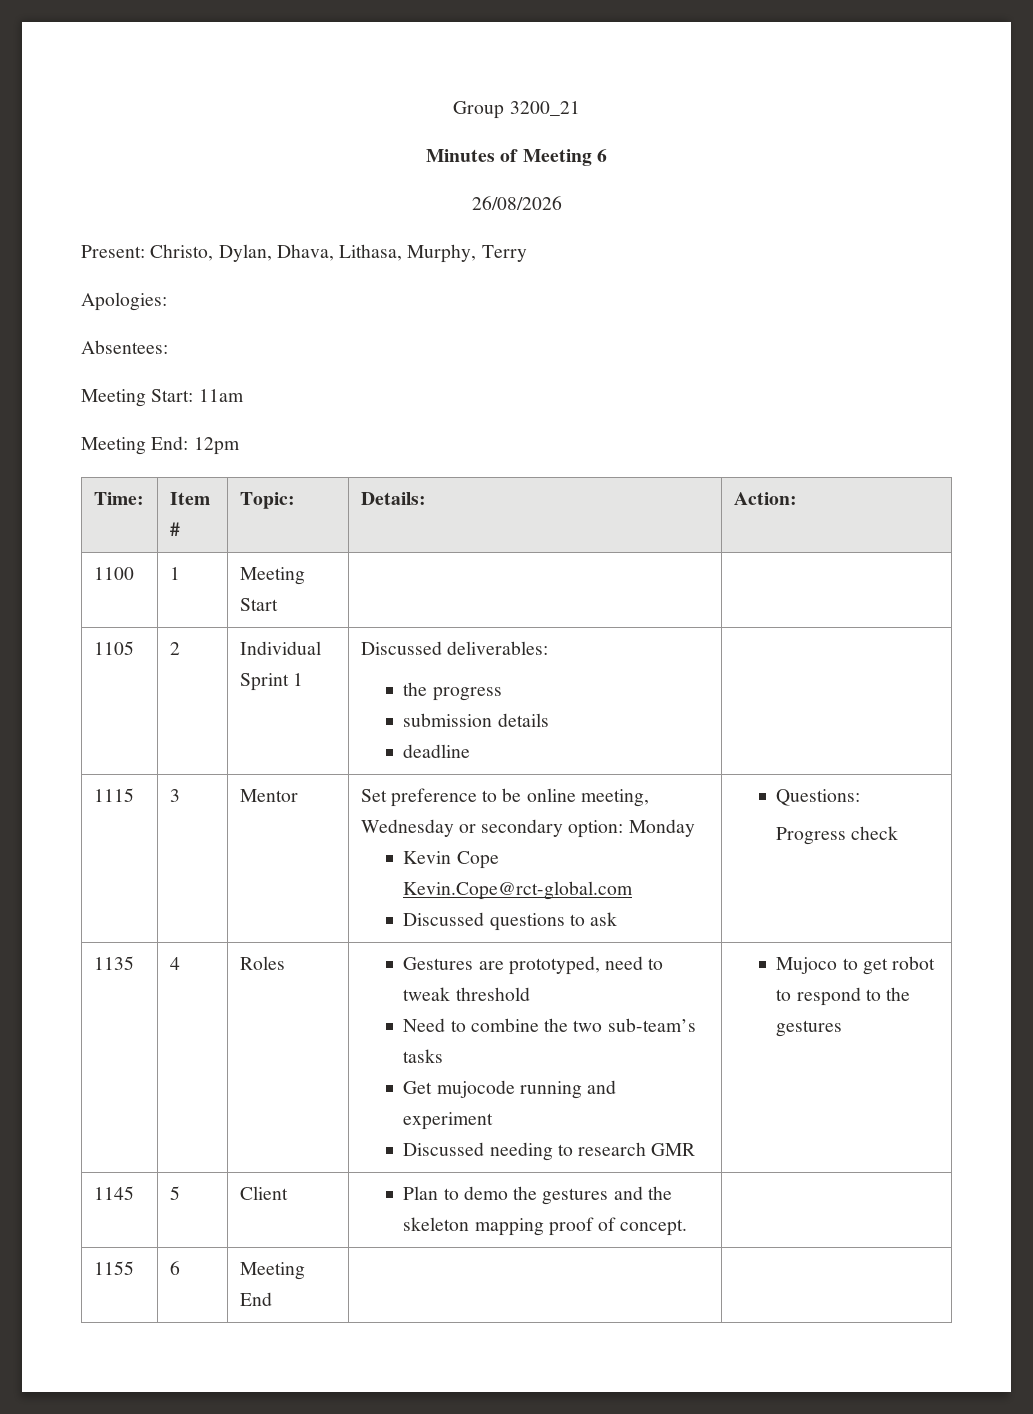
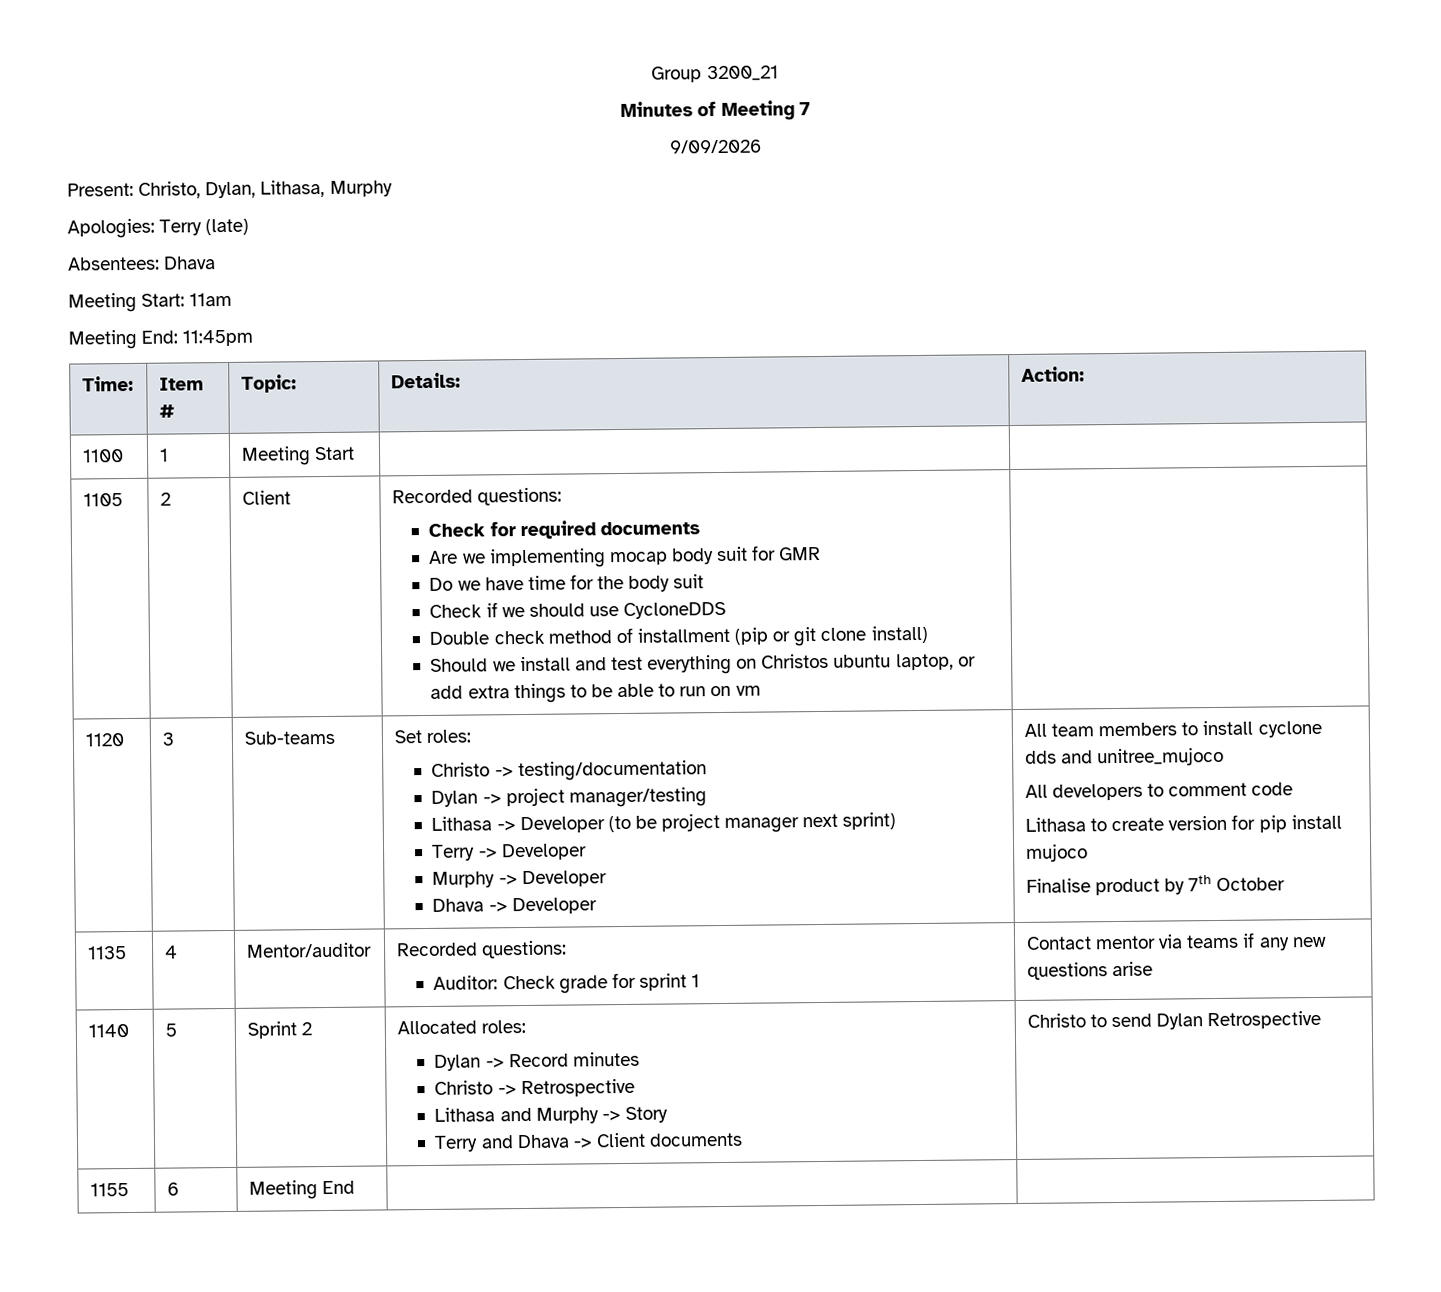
- Minutes of Meeting 6
- 26/08/2026
+ Minutes of Meeting 7
+ 9/09/2026
- Present: Christo, Dylan, Dhava, Lithasa, Murphy, Terry
+ Present: Christo, Dylan, Lithasa, Murphy
- Apologies:
+ Apologies: Terry (late)
- Absentees:
+ Absentees: Dhava
- Meeting End: 12pm
+ Meeting End: 11:45pm
- Individual Sprint 1 | Discussed deliverables:
- the progress
- submission details
- deadline |
- 1115 | 3 | Mentor | Set preference to be online meeting, Wednesday or secondary option: Monday
- Kevin Cope Kevin.Cope@rct-global.com
- Discussed questions to ask | Questions:
- Progress check
- 1135 | 4 | Roles | Gestures are prototyped, need to tweak threshold
- Need to combine the two sub-team’s tasks
- Get mujocode running and experiment
- Discussed needing to research GMR | Mujoco to get robot to respond to the gestures
- 1145 | 5 | Client | Plan to demo the gestures and the skeleton mapping proof of concept. |
+ Client | Recorded questions:
+ Check for required documents
+ Are we implementing mocap body suit for GMR
+ Do we have time for the body suit
+ Check if we should use CycloneDDS
+ Double check method of installment (pip or git clone install)
+ Should we install and test everything on Christos ubuntu laptop, or add extra things to be able to run on vm |
+ 1120 | 3 | Sub-teams | Set roles:
+ Christo -> testing/documentation
+ Dylan -> project manager/testing
+ Lithasa -> Developer (to be project manager next sprint)
+ Terry -> Developer
+ Murphy -> Developer
+ Dhava -> Developer | All team members to install cyclone dds and unitree_mujoco
+ All developers to comment code
+ Lithasa to create version for pip install mujoco
+ Finalise product by 7th October
+ 1135 | 4 | Mentor/auditor | Recorded questions:
+ Auditor: Check grade for sprint 1 | Contact mentor via teams if any new questions arise
+ 1140 | 5 | Sprint 2 | Allocated roles:
+ Dylan -> Record minutes
+ Christo -> Retrospective
+ Lithasa and Murphy -> Story
+ Terry and Dhava -> Client documents | Christo to send Dylan Retrospective

